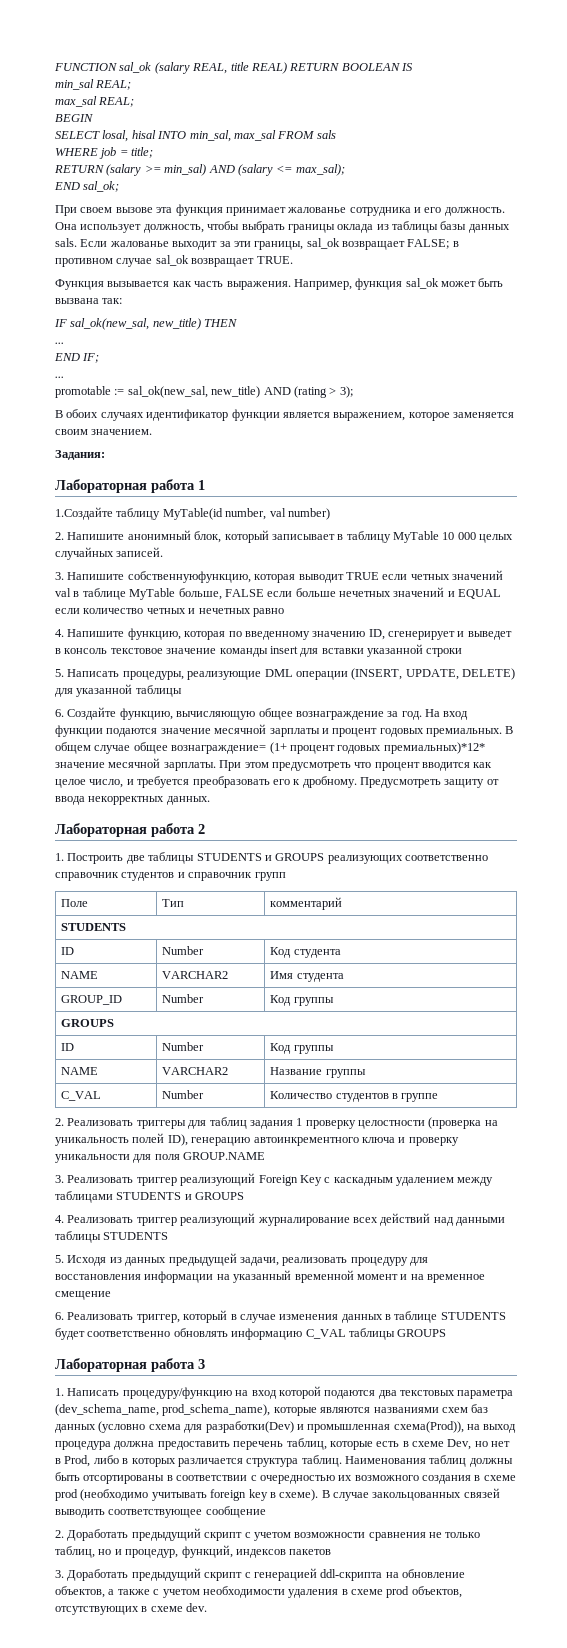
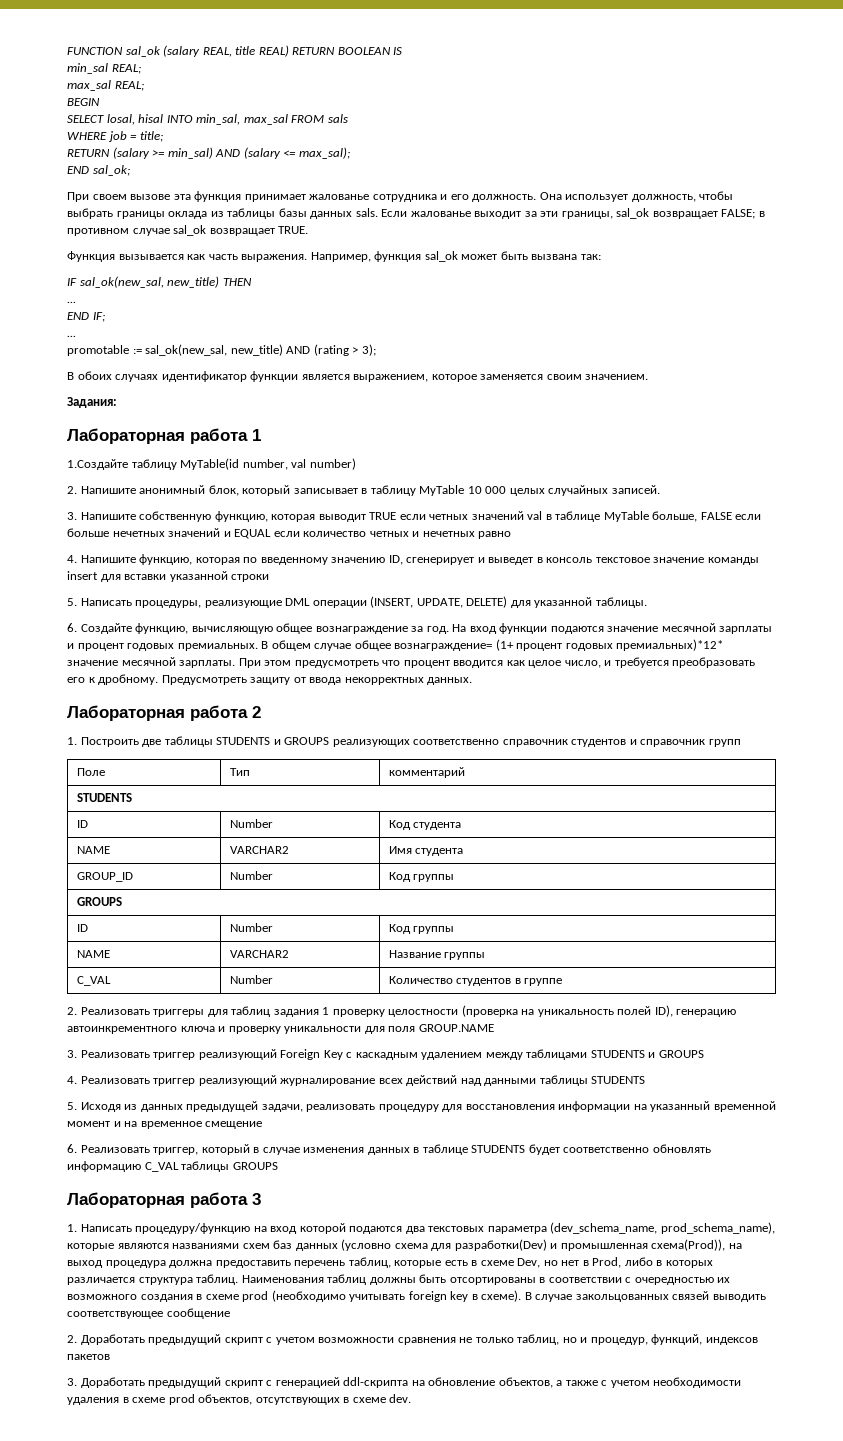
- 3. Напишите собственнуюфункцию, которая выводит TRUE если четных значений val в таблице MyTable больше, FALSE если больше нечетных значений и EQUAL если количество четных и нечетных равно
+ 3. Напишите собственную функцию, которая выводит TRUE если четных значений val в таблице MyTable больше, FALSE если больше нечетных значений и EQUAL если количество четных и нечетных равно
- 5. Написать процедуры, реализующие DML операции (INSERT, UPDATE, DELETE) для указанной таблицы
+ 5. Написать процедуры, реализующие DML операции (INSERT, UPDATE, DELETE) для указанной таблицы.

